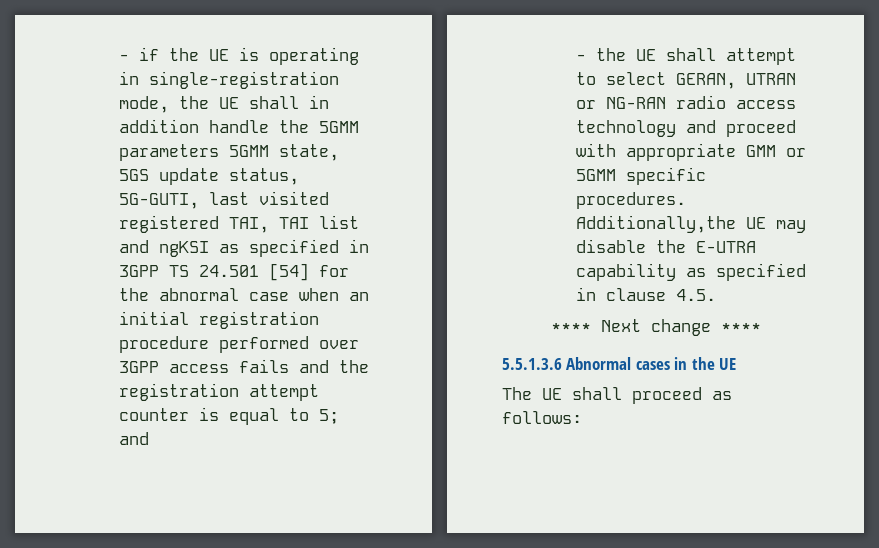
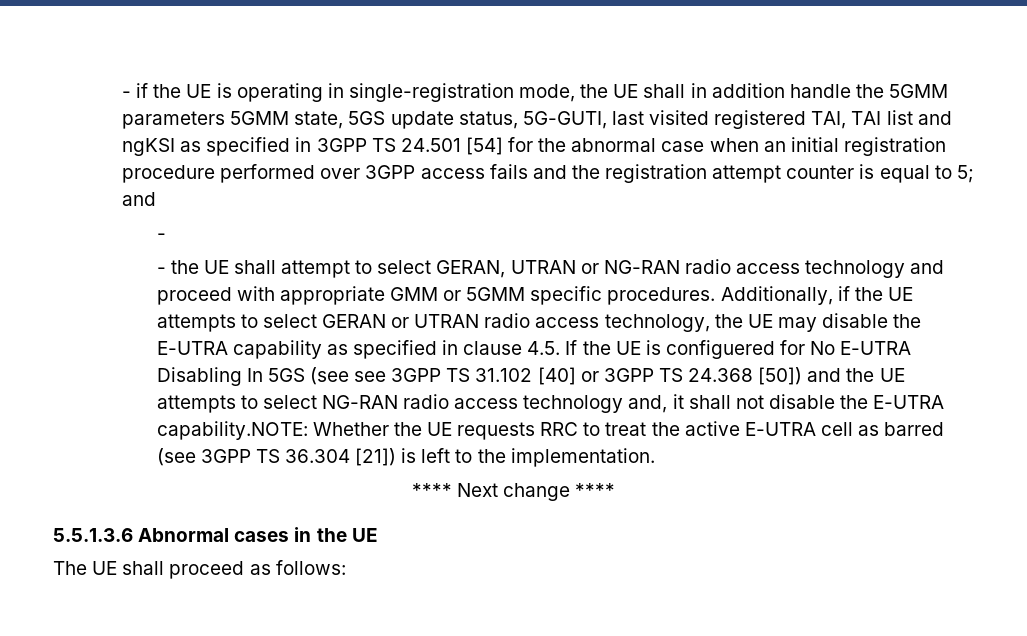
  - if the UE is operating in single-registration mode, the UE shall in addition handle the 5GMM parameters 5GMM state, 5GS update status, 5G-GUTI, last visited registered TAI, TAI list and ngKSI as specified in 3GPP TS 24.501 [54] for the abnormal case when an initial registration procedure performed over 3GPP access fails and the registration attempt counter is equal to 5; and
+ -
- Additionally,the UE may disable the E-UTRA capability as specified in clause 4.5.
+ Additionally, if the UE attempts to select GERAN or UTRAN radio access technology, the UE may disable the E-UTRA capability as specified in clause 4.5. If the UE is configuered for No E-UTRA Disabling In 5GS (see see 3GPP TS 31.102 [40] or 3GPP TS 24.368 [50]) and the UE attempts to select NG-RAN radio access technology and, it shall not disable the E-UTRA capability.NOTE: Whether the UE requests RRC to treat the active E-UTRA cell as barred (see 3GPP TS 36.304 [21]) is left to the implementation.

